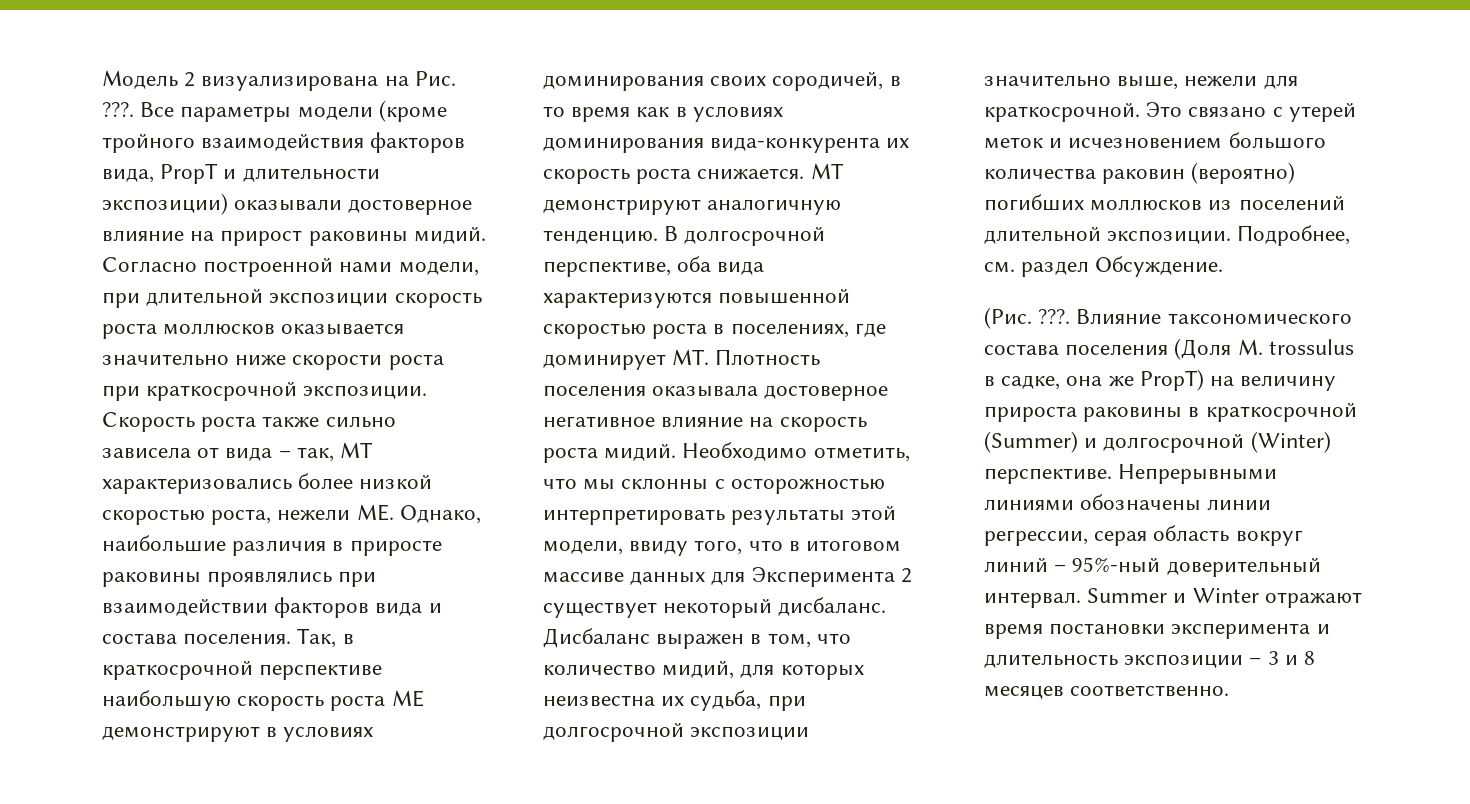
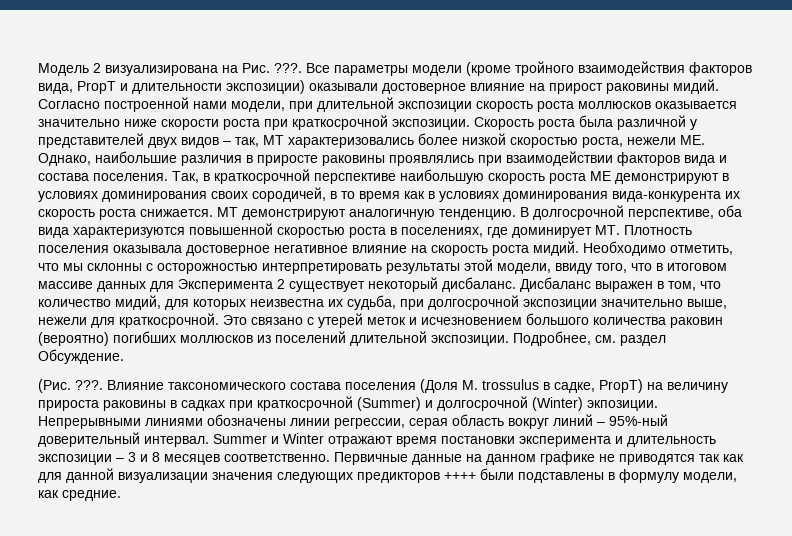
- Скорость роста также сильно зависела от вида – так, МТ характеризовались более низкой скоростью роста, нежели МЕ. Однако, наибольшие различия в приросте раковины проявлялись при взаимодействии факторов вида и состава поселения.
+ Скорость роста была различной у представителей двух видов – так, МТ характеризовались более низкой скоростью роста, нежели МЕ. Однако, наибольшие различия в приросте раковины проявлялись при взаимодействии факторов вида и состава поселения.
- Влияние таксономического состава поселения (Доля М. trossulus в садке, она же PropT) на величину прироста раковины в краткосрочной (Summer) и долгосрочной (Winter) перспективе.
+ Влияние таксономического состава поселения (Доля М. trossulus в садке, PropT) на величину прироста раковины в садках при краткосрочной (Summer) и долгосрочной (Winter) экпозиции.
+ Первичные данные на данном графике не приводятся так как для данной визуализации значения следующих предикторов ++++ были подставлены в формулу модели, как средние.

